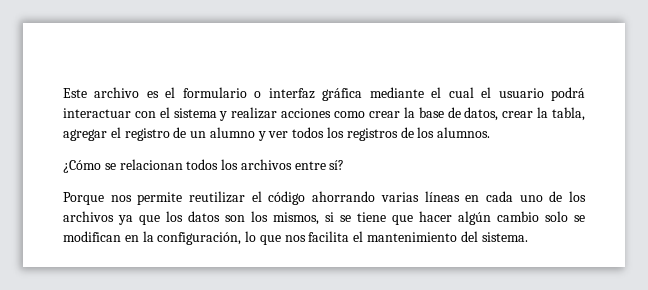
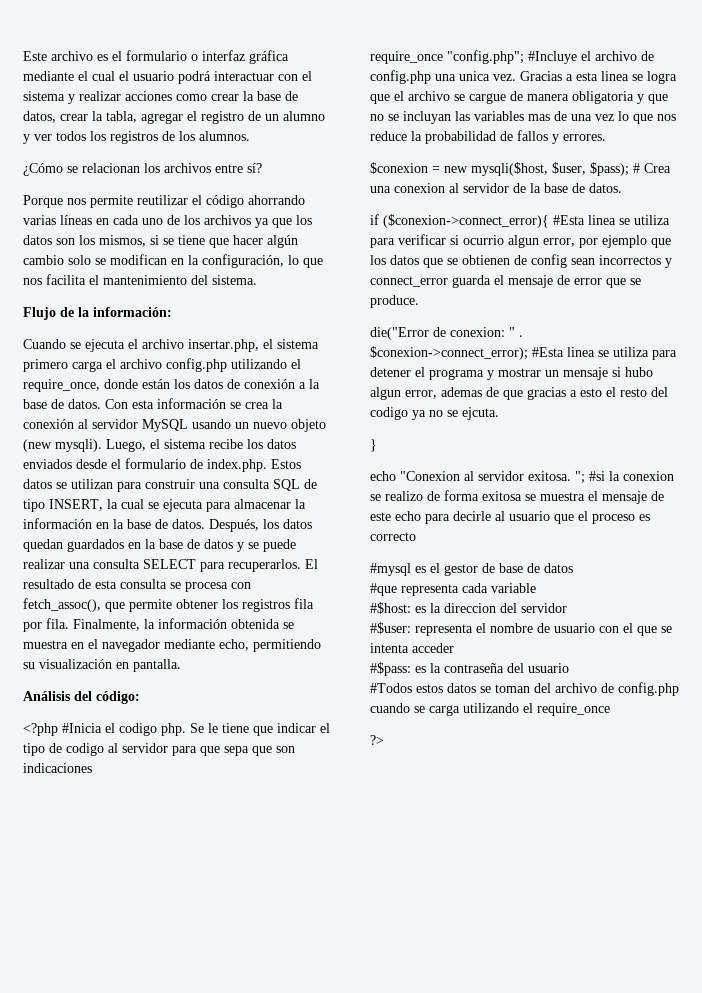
- ¿Cómo se relacionan todos los archivos entre sí?
+ ¿Cómo se relacionan los archivos entre sí?
+ Flujo de la información:
+ Cuando se ejecuta el archivo insertar.php, el sistema primero carga el archivo config.php utilizando el require_once, donde están los datos de conexión a la base de datos. Con esta información se crea la conexión al servidor MySQL usando un nuevo objeto (new mysqli). Luego, el sistema recibe los datos enviados desde el formulario de index.php. Estos datos se utilizan para construir una consulta SQL de tipo INSERT, la cual se ejecuta para almacenar la información en la base de datos. Después, los datos quedan guardados en la base de datos y se puede realizar una consulta SELECT para recuperarlos. El resultado de esta consulta se procesa con fetch_assoc(), que permite obtener los registros fila por fila. Finalmente, la información obtenida se muestra en el navegador mediante echo, permitiendo su visualización en pantalla.
+ Análisis del código:
+ <?php #Inicia el codigo php. Se le tiene que indicar el tipo de codigo al servidor para que sepa que son indicaciones
+ require_once "config.php"; #Incluye el archivo de config.php una unica vez. Gracias a esta linea se logra que el archivo se cargue de manera obligatoria y que no se incluyan las variables mas de una vez lo que nos reduce la probabilidad de fallos y errores.
+ $conexion = new mysqli($host, $user, $pass); # Crea una conexion al servidor de la base de datos.
+ if ($conexion->connect_error){ #Esta linea se utiliza para verificar si ocurrio algun error, por ejemplo que los datos que se obtienen de config sean incorrectos y connect_error guarda el mensaje de error que se produce.
+ die("Error de conexion: " . $conexion->connect_error); #Esta linea se utiliza para detener el programa y mostrar un mensaje si hubo algun error, ademas de que gracias a esto el resto del codigo ya no se ejcuta.
+ }
+ echo "Conexion al servidor exitosa. "; #si la conexion se realizo de forma exitosa se muestra el mensaje de este echo para decirle al usuario que el proceso es correcto
+ #mysql es el gestor de base de datos
+ #que representa cada variable
+ #$host: es la direccion del servidor
+ #$user: representa el nombre de usuario con el que se intenta acceder
+ #$pass: es la contraseña del usuario
+ #Todos estos datos se toman del archivo de config.php cuando se carga utilizando el require_once
+ ?>

